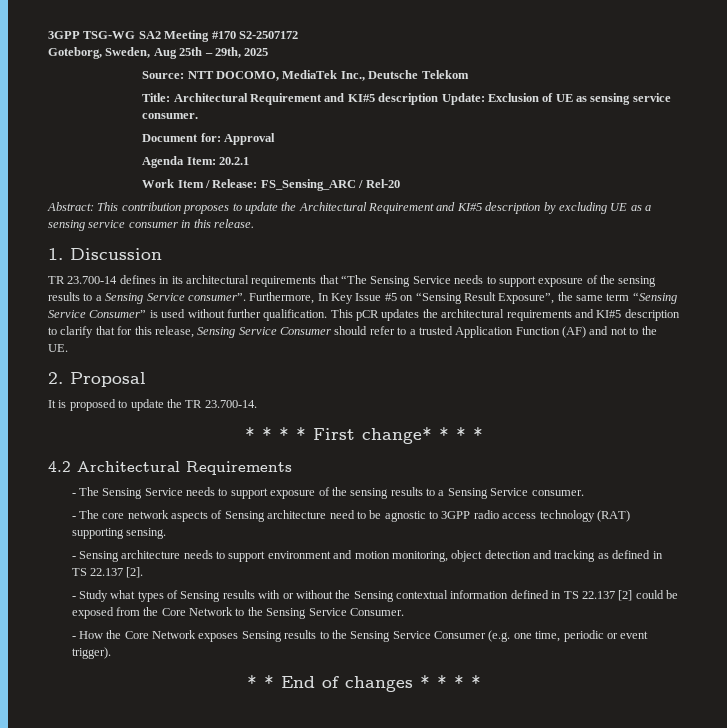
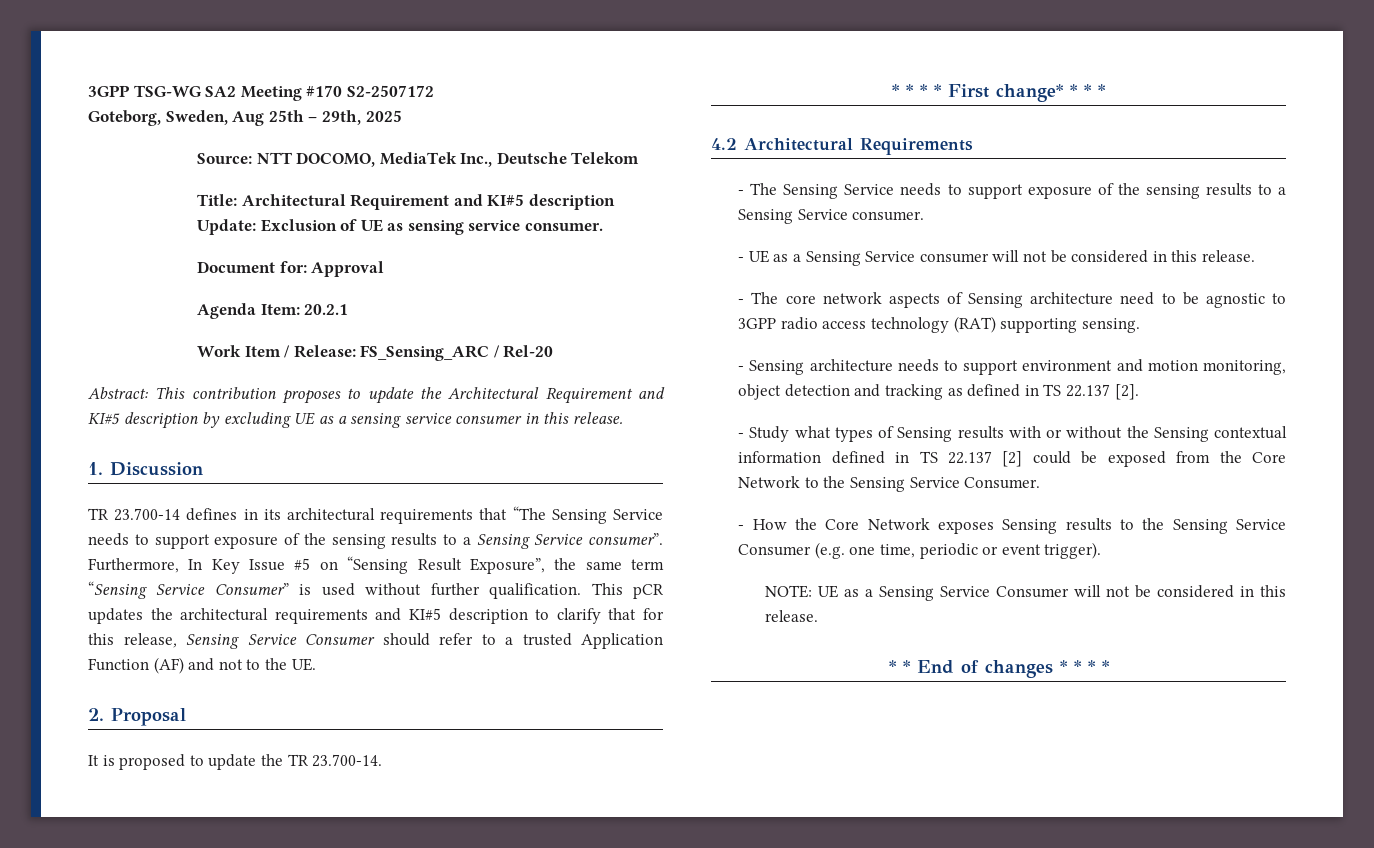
+ - UE as a Sensing Service consumer will not be considered in this release.
+ NOTE: UE as a Sensing Service Consumer will not be considered in this release.

